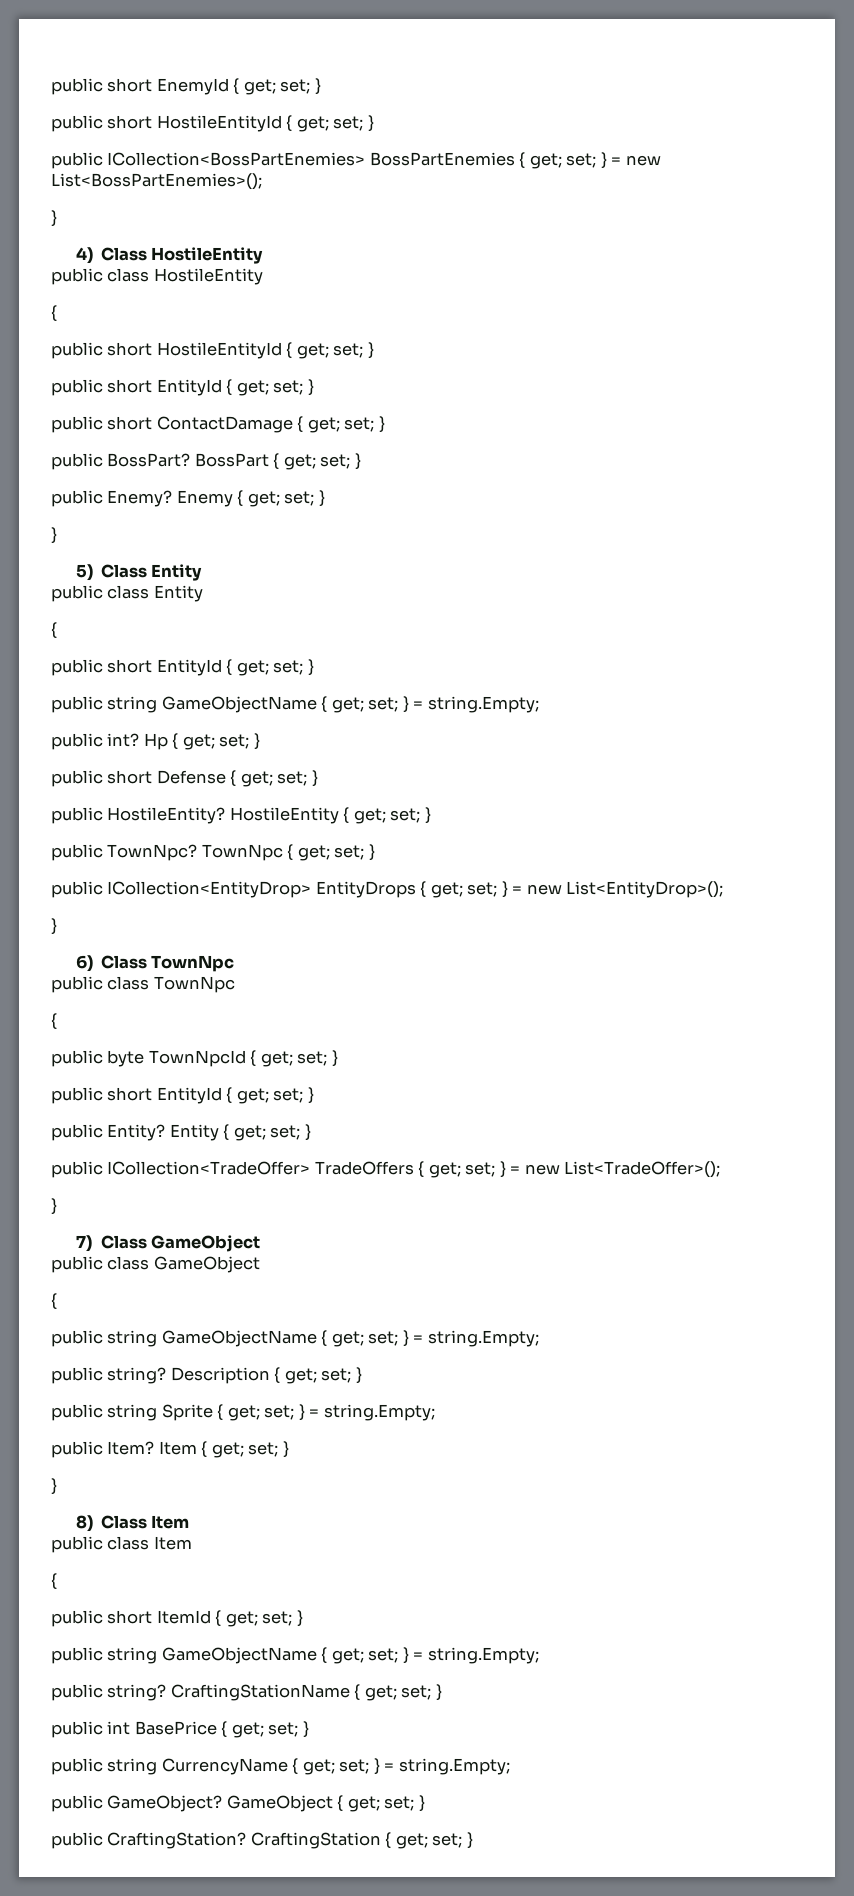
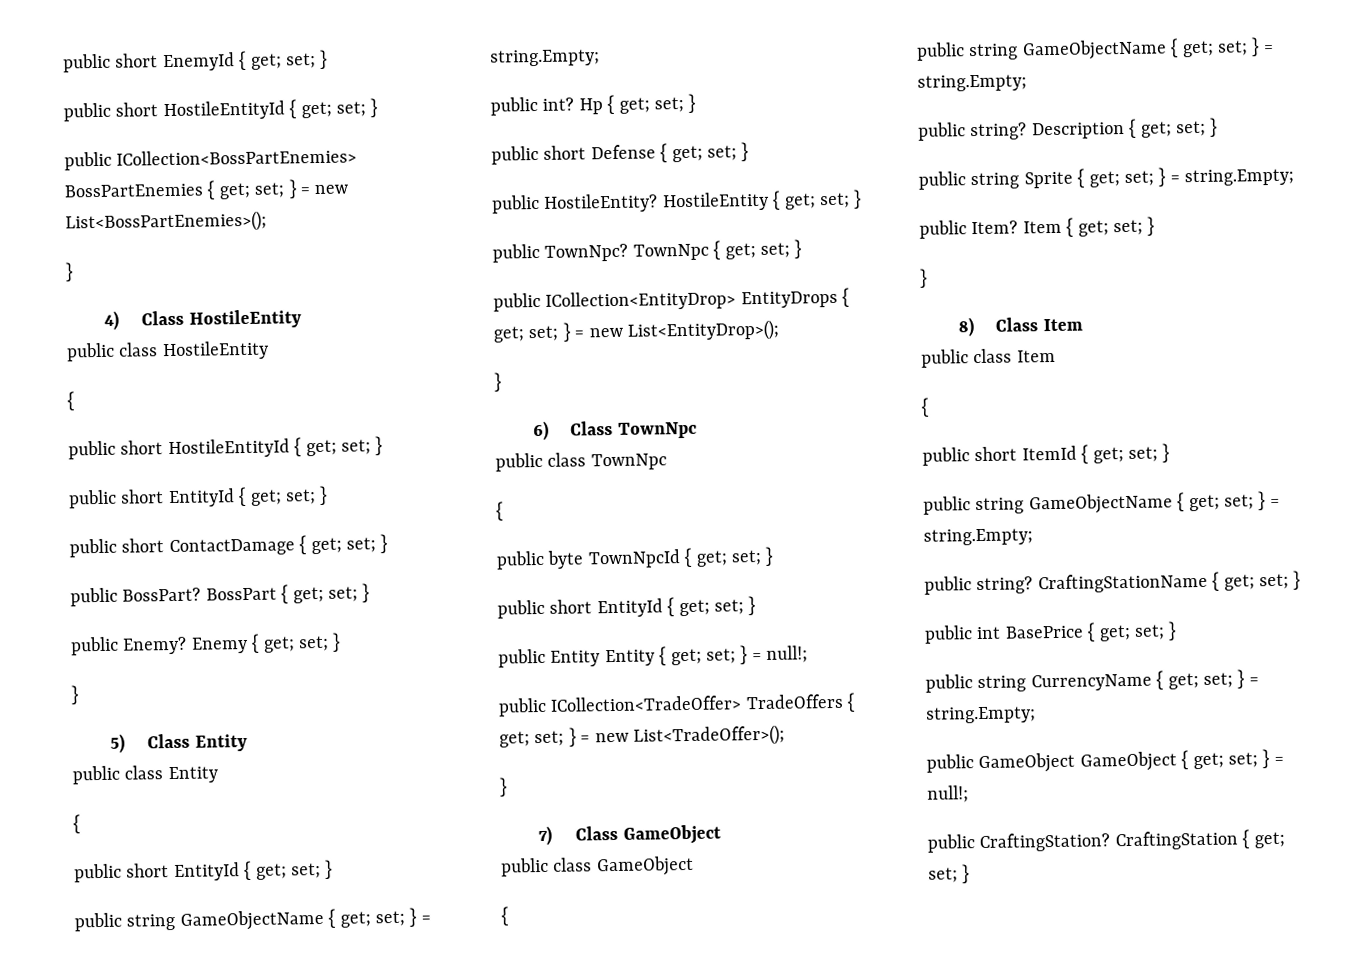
- public Entity? Entity { get; set; }
+ public Entity Entity { get; set; } = null!;
- public GameObject? GameObject { get; set; }
+ public GameObject GameObject { get; set; } = null!;

